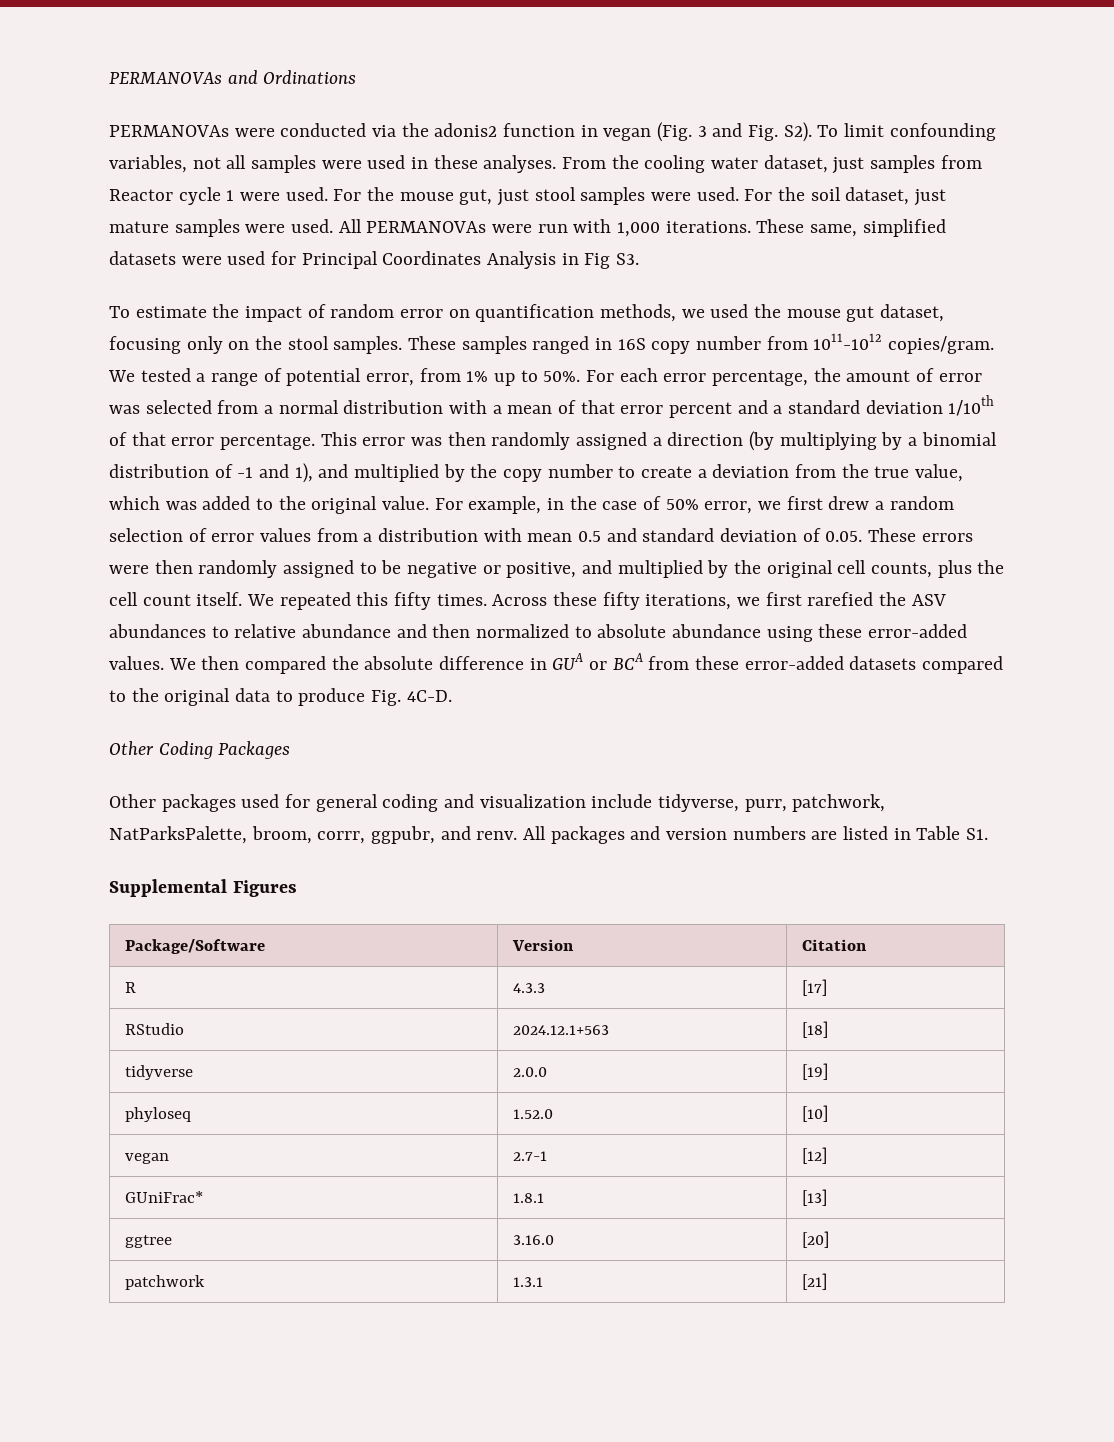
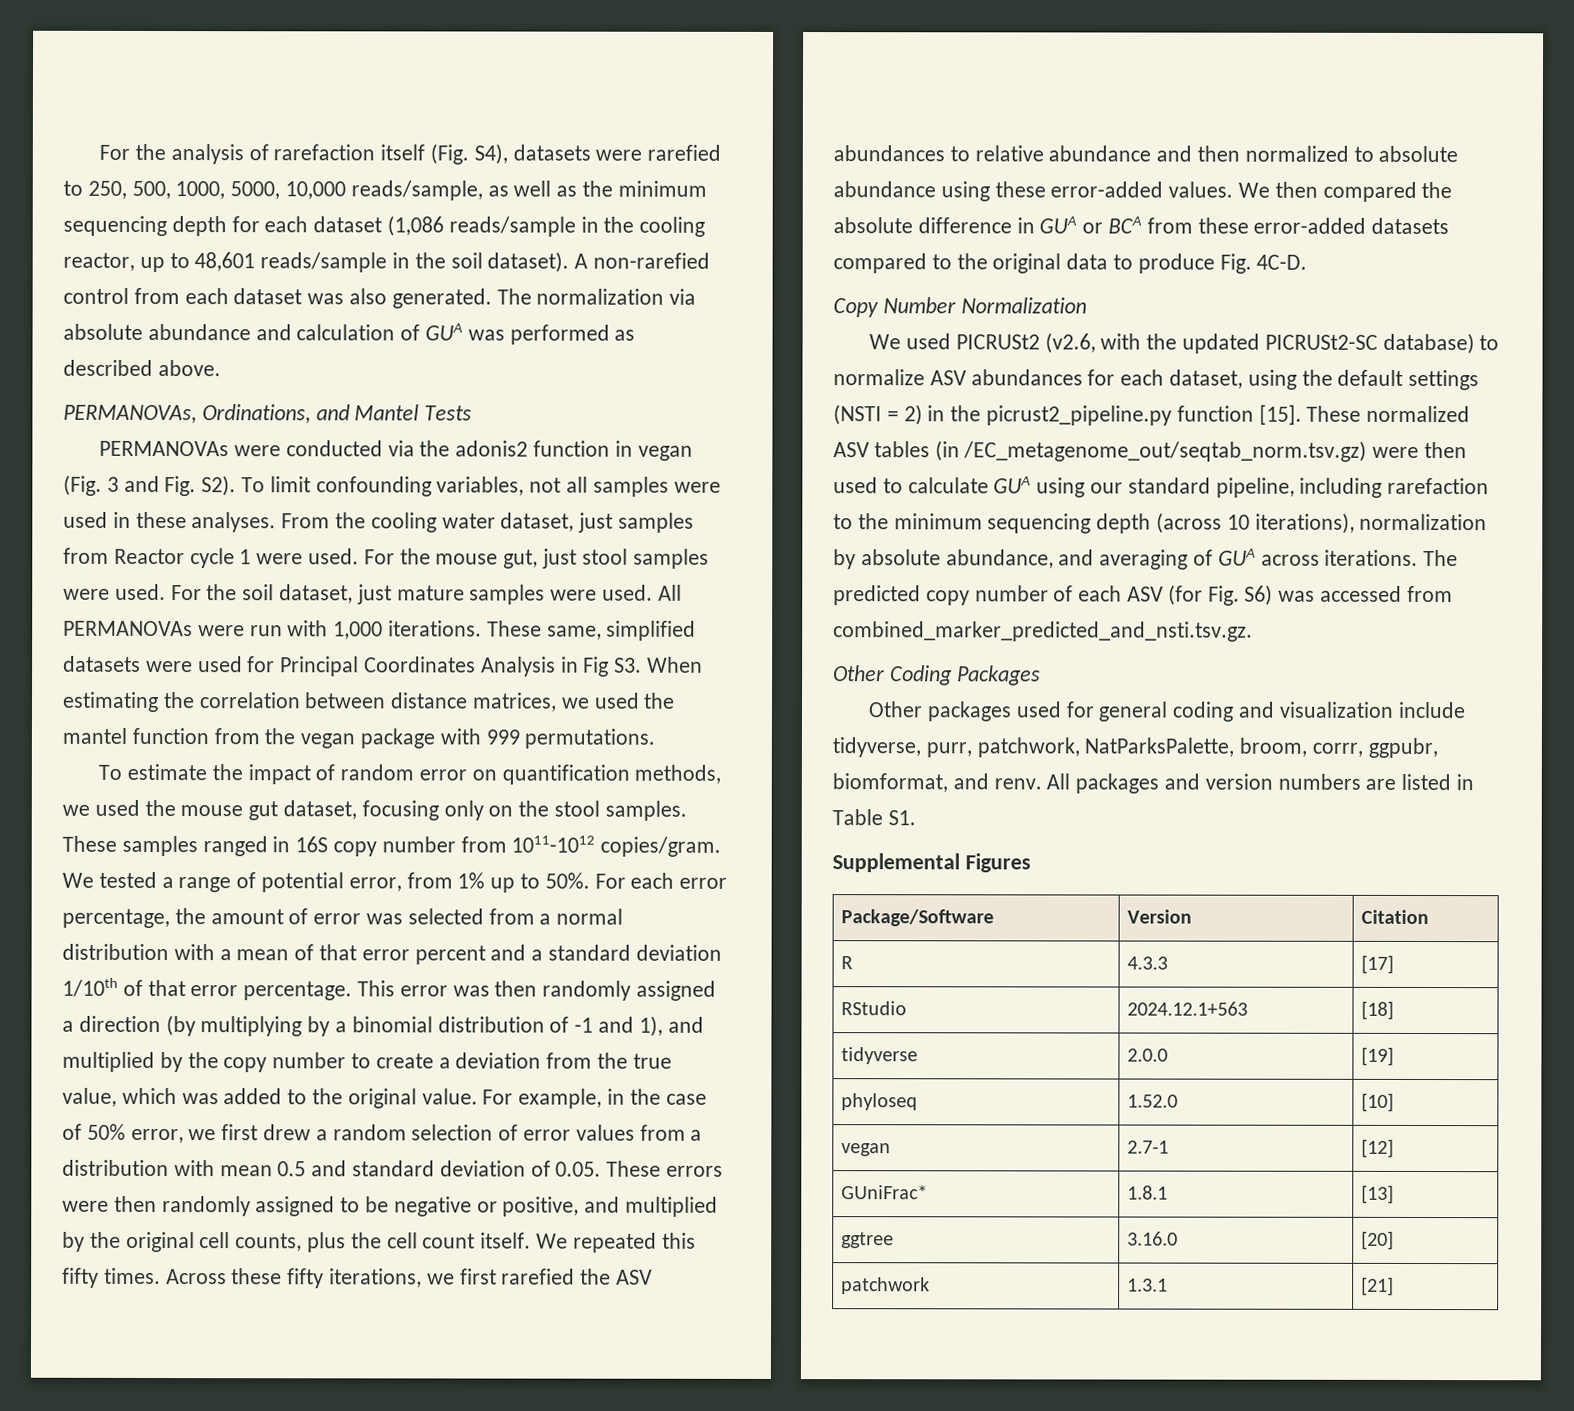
- PERMANOVAs and Ordinations
+ For the analysis of rarefaction itself (Fig. S4), datasets were rarefied to 250, 500, 1000, 5000, 10,000 reads/sample, as well as the minimum sequencing depth for each dataset (1,086 reads/sample in the cooling reactor, up to 48,601 reads/sample in the soil dataset). A non-rarefied control from each dataset was also generated. The normalization via absolute abundance and calculation of GUA was performed as described above.
+ PERMANOVAs, Ordinations, and Mantel Tests
- These same, simplified datasets were used for Principal Coordinates Analysis in Fig S3.
+ These same, simplified datasets were used for Principal Coordinates Analysis in Fig S3. When estimating the correlation between distance matrices, we used the mantel function from the vegan package with 999 permutations.
+ Copy Number Normalization
+ We used PICRUSt2 (v2.6, with the updated PICRUSt2-SC database) to normalize ASV abundances for each dataset, using the default settings (NSTI = 2) in the picrust2_pipeline.py function [15]. These normalized ASV tables (in /EC_metagenome_out/seqtab_norm.tsv.gz) were then used to calculate GUA using our standard pipeline, including rarefaction to the minimum sequencing depth (across 10 iterations), normalization by absolute abundance, and averaging of GUA across iterations. The predicted copy number of each ASV (for Fig. S6) was accessed from combined_marker_predicted_and_nsti.tsv.gz.
- Other packages used for general coding and visualization include tidyverse, purr, patchwork, NatParksPalette, broom, corrr, ggpubr, and renv.
+ Other packages used for general coding and visualization include tidyverse, purr, patchwork, NatParksPalette, broom, corrr, ggpubr, biomformat, and renv.

